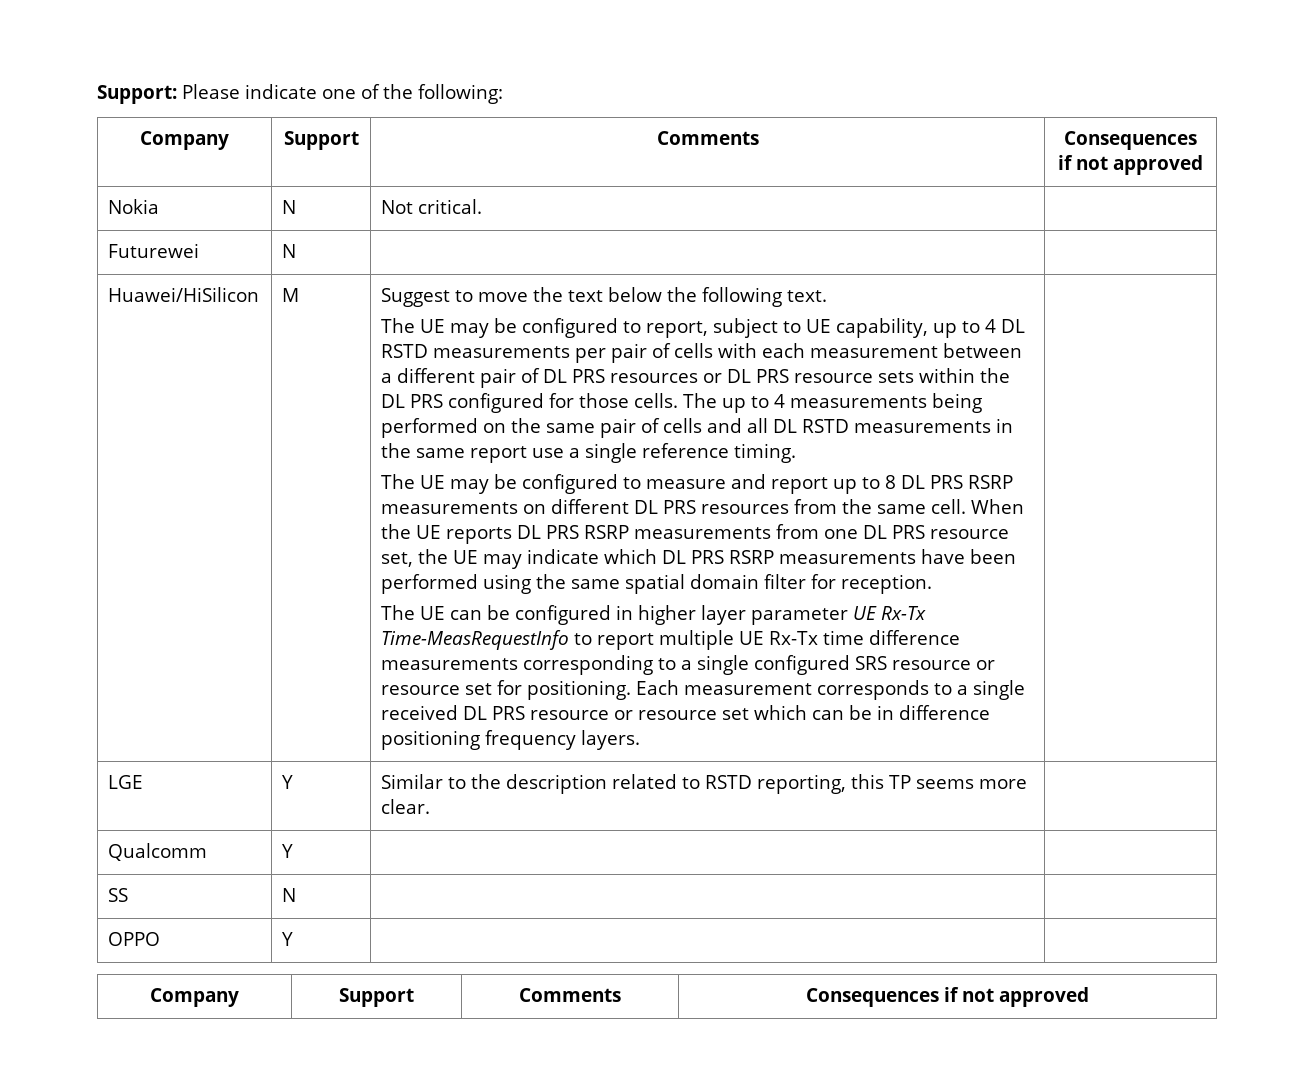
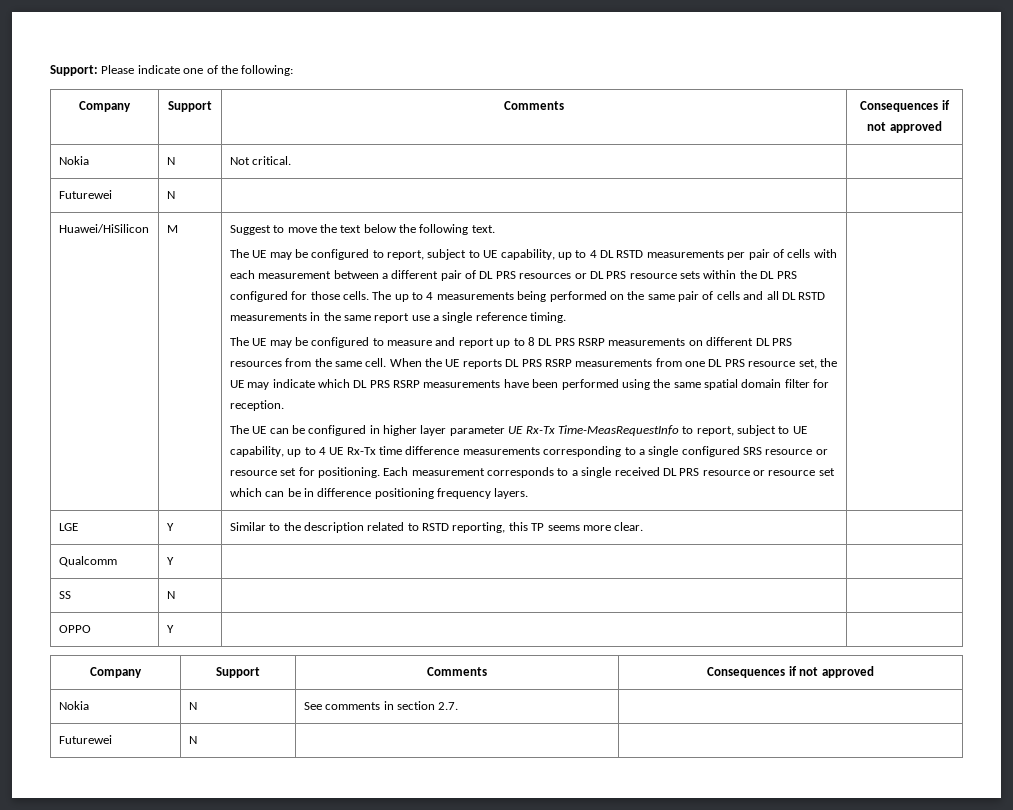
- The UE can be configured in higher layer parameter UE Rx-Tx Time-MeasRequestInfo to report multiple UE Rx-Tx time difference measurements corresponding to a single configured SRS resource or resource set for positioning.
+ The UE can be configured in higher layer parameter UE Rx-Tx Time-MeasRequestInfo to report, subject to UE capability, up to 4 UE Rx-Tx time difference measurements corresponding to a single configured SRS resource or resource set for positioning.
+ Nokia | N | See comments in section 2.7. |
+ Futurewei | N | |

